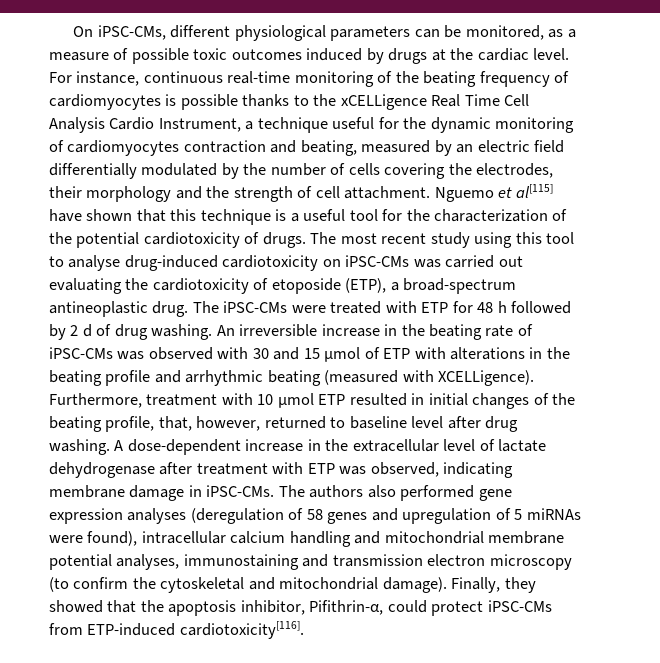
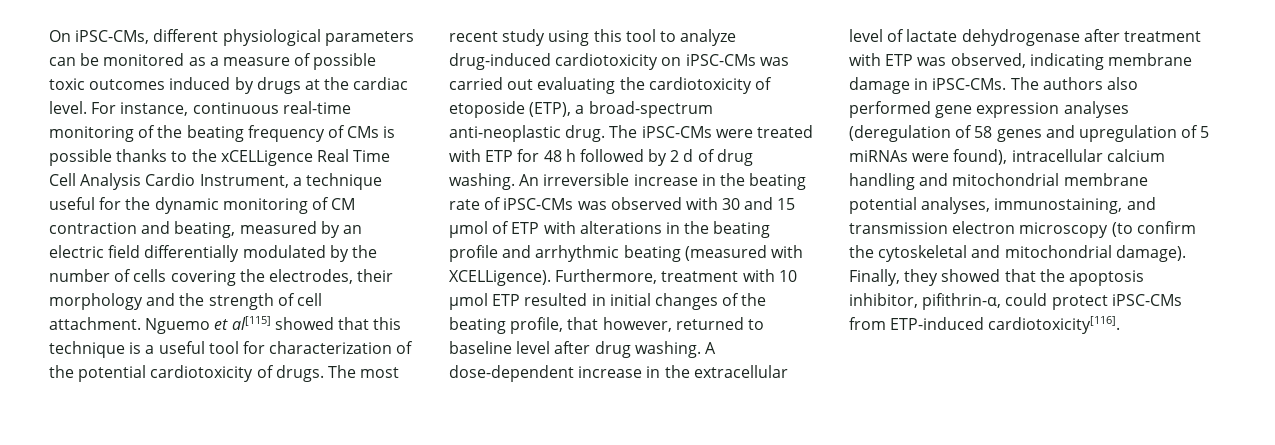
- On iPSC-CMs, different physiological parameters can be monitored, as a measure of possible toxic outcomes induced by drugs at the cardiac level.
+ On iPSC-CMs, different physiological parameters can be monitored as a measure of possible toxic outcomes induced by drugs at the cardiac level.
- For instance, continuous real-time monitoring of the beating frequency of cardiomyocytes is possible thanks to the xCELLigence Real Time Cell Analysis Cardio Instrument, a technique useful for the dynamic monitoring of cardiomyocytes contraction and beating, measured by an electric field differentially modulated by the number of cells covering the electrodes, their morphology and the strength of cell attachment.
+ For instance, continuous real-time monitoring of the beating frequency of CMs is possible thanks to the xCELLigence Real Time Cell Analysis Cardio Instrument, a technique useful for the dynamic monitoring of CM contraction and beating, measured by an electric field differentially modulated by the number of cells covering the electrodes, their morphology and the strength of cell attachment.
- Nguemo et al[115] have shown that this technique is a useful tool for the characterization of the potential cardiotoxicity of drugs.
+ Nguemo et al[115] showed that this technique is a useful tool for characterization of the potential cardiotoxicity of drugs.
- The most recent study using this tool to analyse drug-induced cardiotoxicity on iPSC-CMs was carried out evaluating the cardiotoxicity of etoposide (ETP), a broad-spectrum antineoplastic drug.
+ The most recent study using this tool to analyze drug-induced cardiotoxicity on iPSC-CMs was carried out evaluating the cardiotoxicity of etoposide (ETP), a broad-spectrum anti-neoplastic drug.
- Furthermore, treatment with 10 μmol ETP resulted in initial changes of the beating profile, that, however, returned to baseline level after drug washing.
+ Furthermore, treatment with 10 μmol ETP resulted in initial changes of the beating profile, that however, returned to baseline level after drug washing.
- The authors also performed gene expression analyses (deregulation of 58 genes and upregulation of 5 miRNAs were found), intracellular calcium handling and mitochondrial membrane potential analyses, immunostaining and transmission electron microscopy (to confirm the cytoskeletal and mitochondrial damage).
+ The authors also performed gene expression analyses (deregulation of 58 genes and upregulation of 5 miRNAs were found), intracellular calcium handling and mitochondrial membrane potential analyses, immunostaining, and transmission electron microscopy (to confirm the cytoskeletal and mitochondrial damage).
- Finally, they showed that the apoptosis inhibitor, Pifithrin-α, could protect iPSC-CMs from ETP-induced cardiotoxicity[116].
+ Finally, they showed that the apoptosis inhibitor, pifithrin-α, could protect iPSC-CMs from ETP-induced cardiotoxicity[116].

